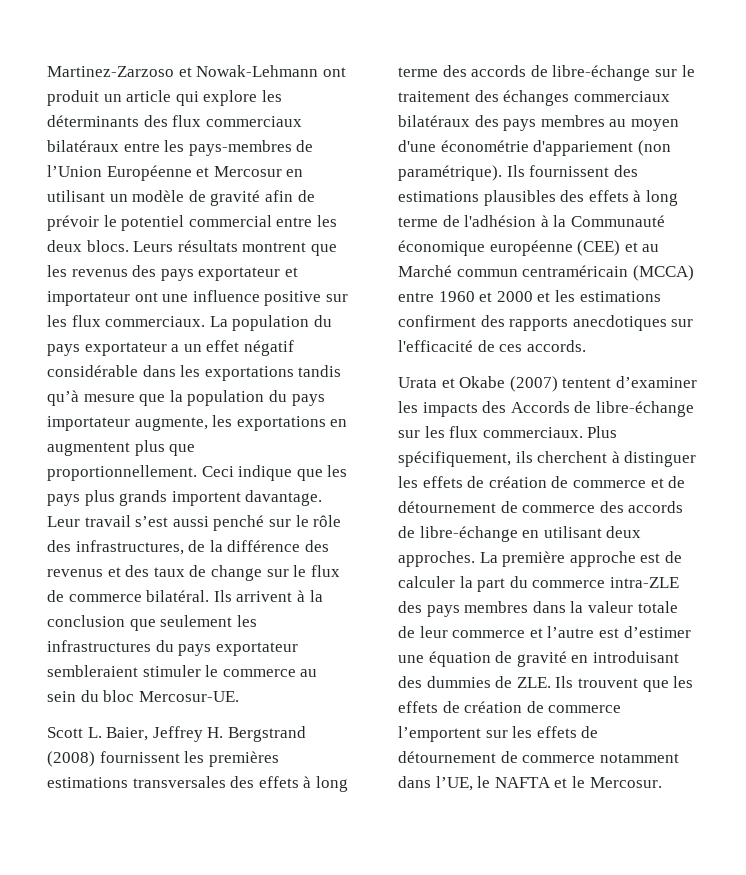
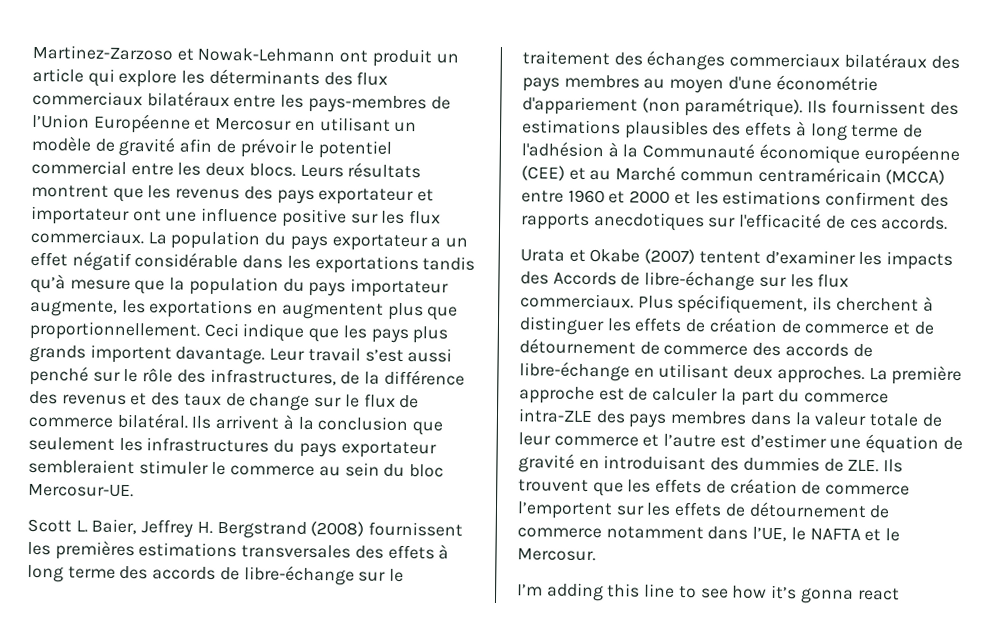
+ I’m adding this line to see how it’s gonna react

